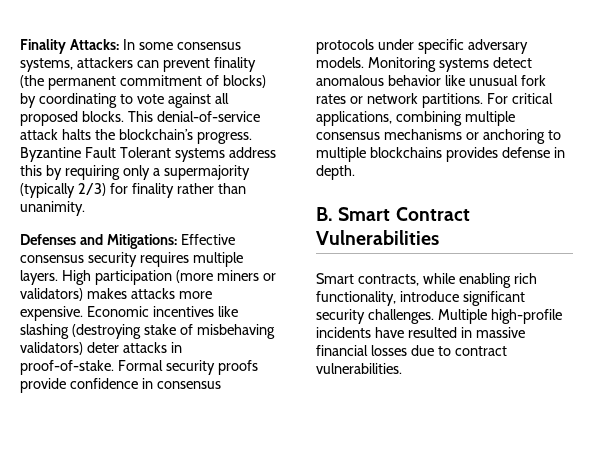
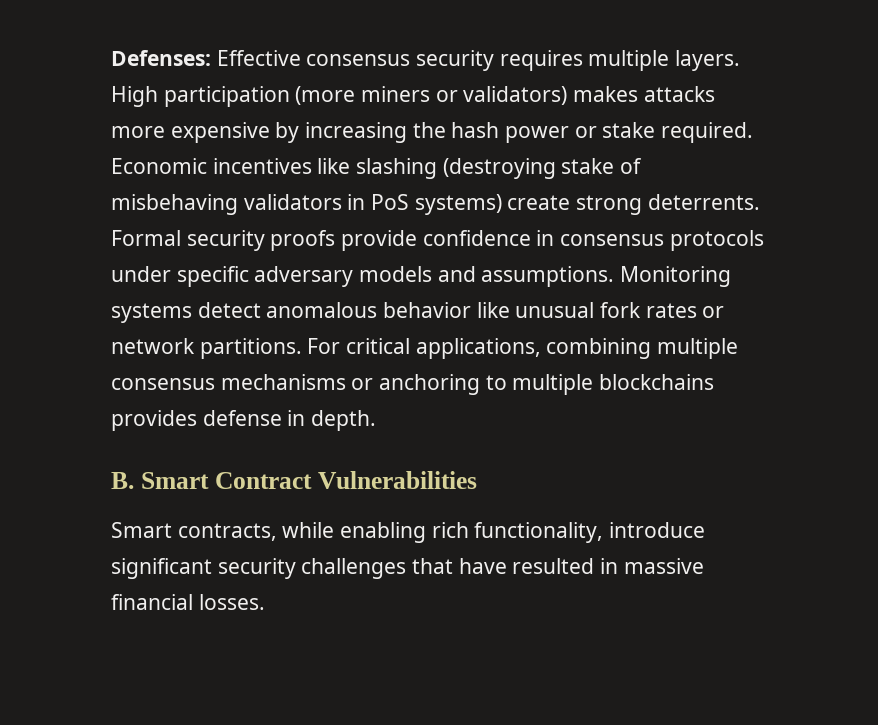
- Finality Attacks: In some consensus systems, attackers can prevent finality (the permanent commitment of blocks) by coordinating to vote against all proposed blocks. This denial-of-service attack halts the blockchain’s progress. Byzantine Fault Tolerant systems address this by requiring only a supermajority (typically 2/3) for finality rather than unanimity.
- Defenses and Mitigations: Effective consensus security requires multiple layers.
+ Defenses: Effective consensus security requires multiple layers.
- High participation (more miners or validators) makes attacks more expensive.
+ High participation (more miners or validators) makes attacks more expensive by increasing the hash power or stake required.
- Economic incentives like slashing (destroying stake of misbehaving validators) deter attacks in proof-of-stake.
+ Economic incentives like slashing (destroying stake of misbehaving validators in PoS systems) create strong deterrents.
- Formal security proofs provide confidence in consensus protocols under specific adversary models.
+ Formal security proofs provide confidence in consensus protocols under specific adversary models and assumptions.
- Smart contracts, while enabling rich functionality, introduce significant security challenges. Multiple high-profile incidents have resulted in massive financial losses due to contract vulnerabilities.
+ Smart contracts, while enabling rich functionality, introduce significant security challenges that have resulted in massive financial losses.

